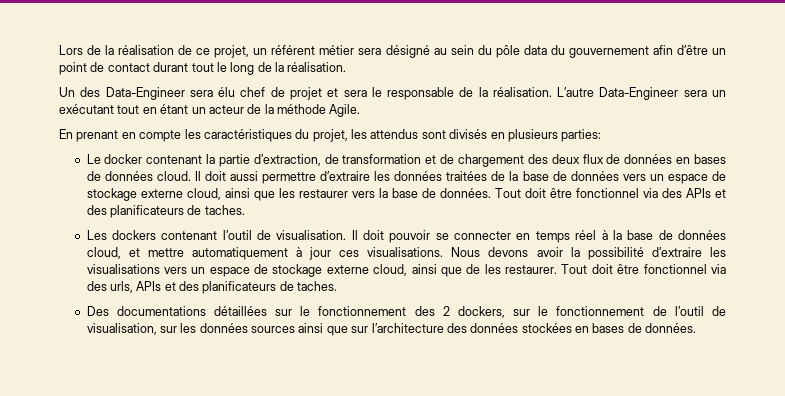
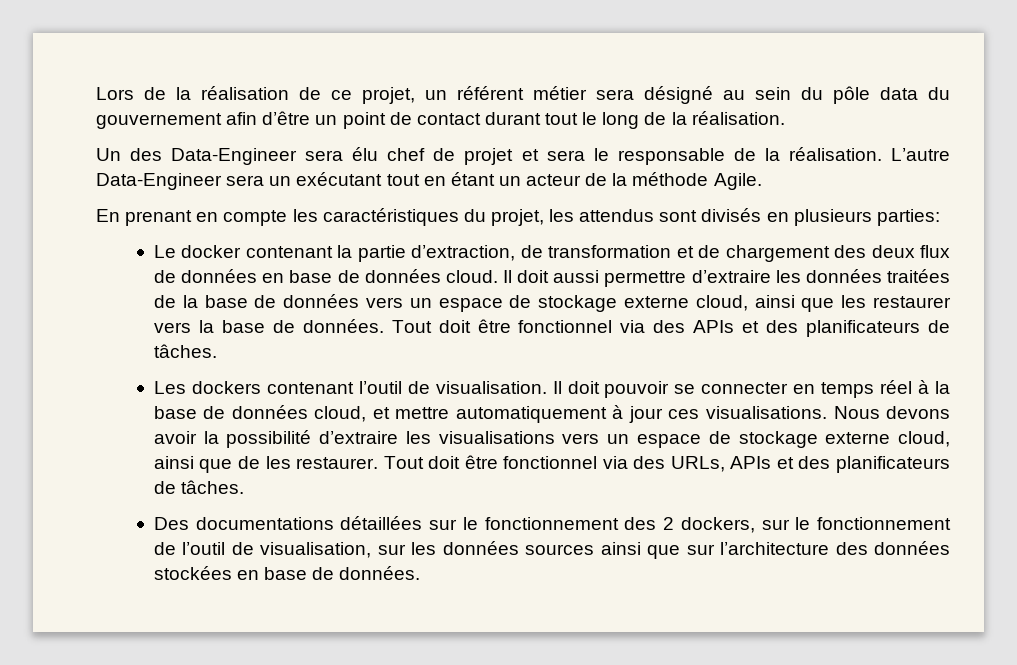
- Le docker contenant la partie d’extraction, de transformation et de chargement des deux flux de données en bases de données cloud.
+ Le docker contenant la partie d’extraction, de transformation et de chargement des deux flux de données en base de données cloud.
- Tout doit être fonctionnel via des APIs et des planificateurs de taches.
+ Tout doit être fonctionnel via des APIs et des planificateurs de tâches.
- Tout doit être fonctionnel via des urls, APIs et des planificateurs de taches.
+ Tout doit être fonctionnel via des URLs, APIs et des planificateurs de tâches.
- Des documentations détaillées sur le fonctionnement des 2 dockers, sur le fonctionnement de l’outil de visualisation, sur les données sources ainsi que sur l’architecture des données stockées en bases de données.
+ Des documentations détaillées sur le fonctionnement des 2 dockers, sur le fonctionnement de l’outil de visualisation, sur les données sources ainsi que sur l’architecture des données stockées en base de données.

